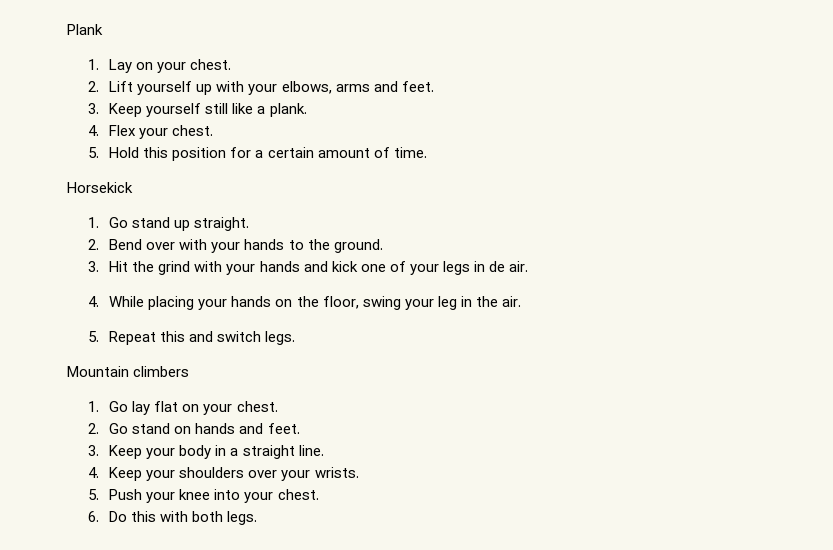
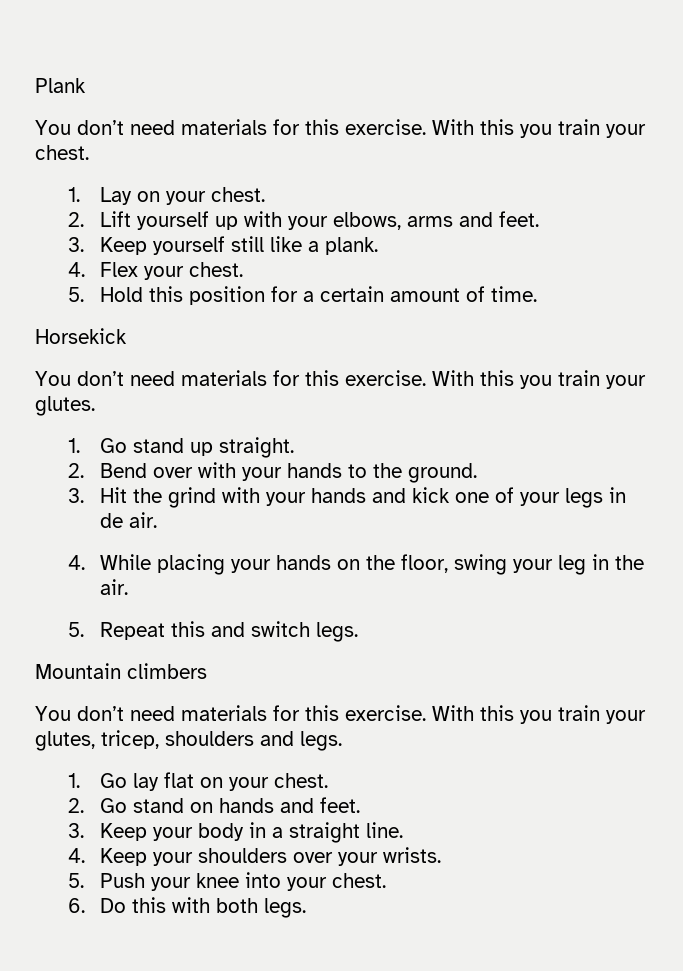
+ You don’t need materials for this exercise. With this you train your chest.
+ You don’t need materials for this exercise. With this you train your glutes.
+ You don’t need materials for this exercise. With this you train your glutes, tricep, shoulders and legs.

